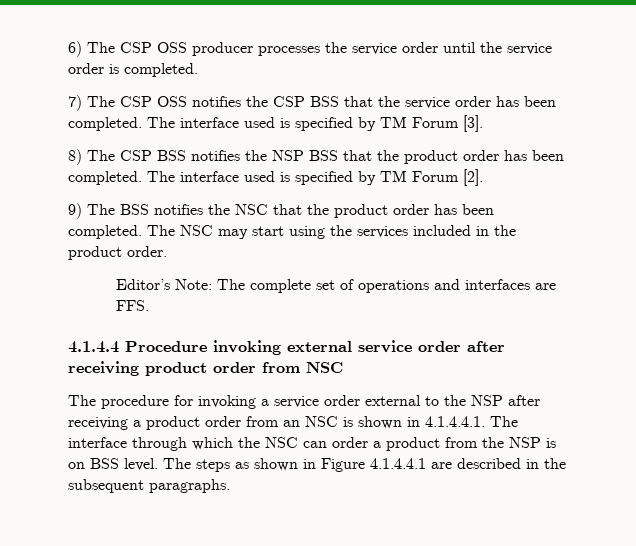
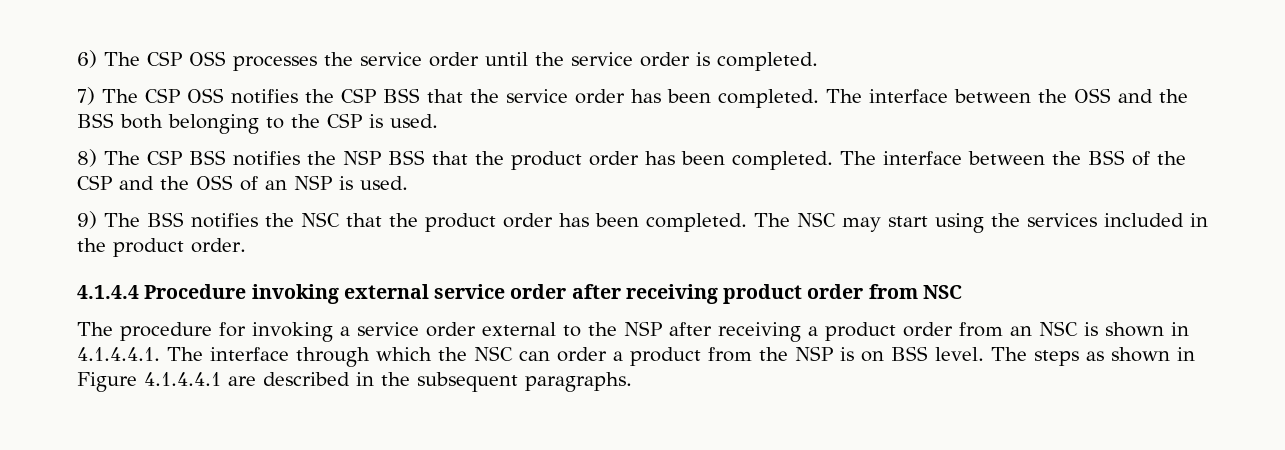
- 6) The CSP OSS producer processes the service order until the service order is completed.
+ 6) The CSP OSS processes the service order until the service order is completed.
- The interface used is specified by TM Forum [3].
+ The interface between the OSS and the BSS both belonging to the CSP is used.
- The interface used is specified by TM Forum [2].
+ The interface between the BSS of the CSP and the OSS of an NSP is used.
- Editor’s Note: The complete set of operations and interfaces are FFS.

